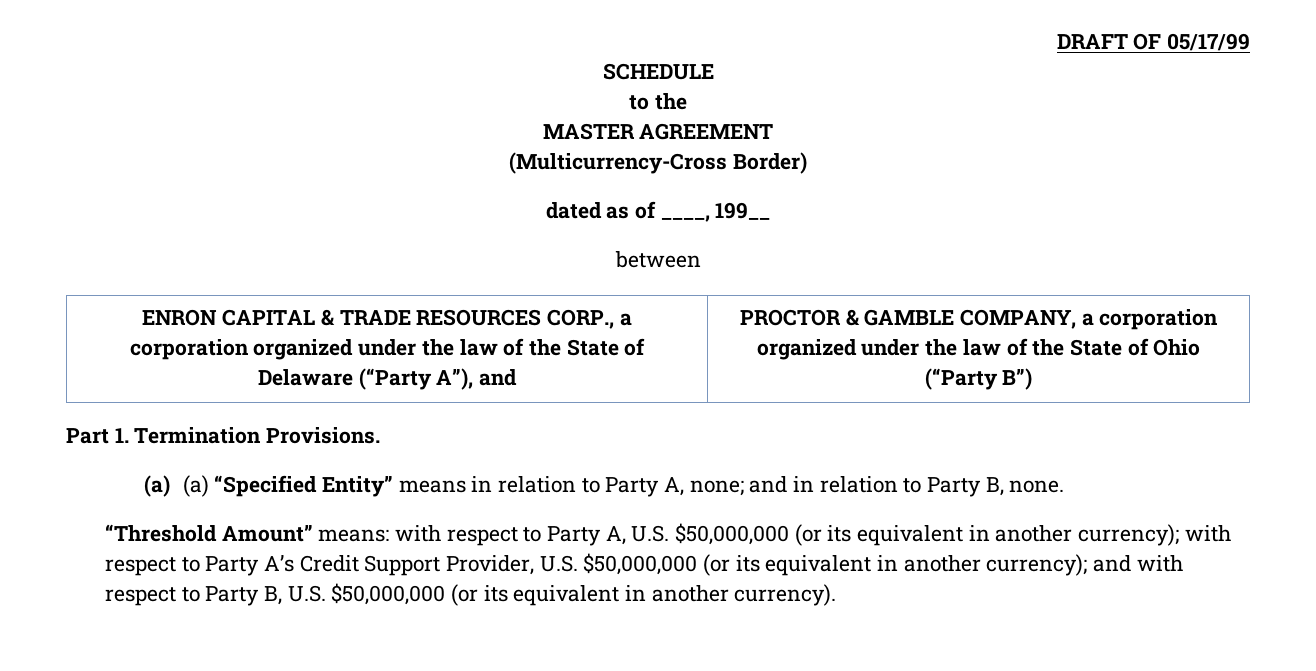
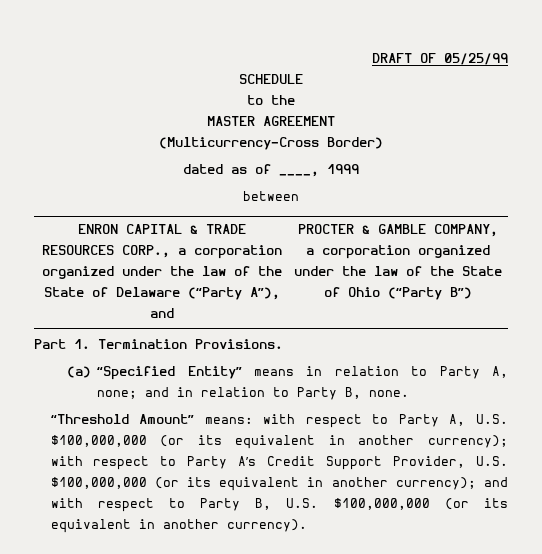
- DRAFT OF 05/17/99
+ DRAFT OF 05/25/99
- dated as of ____, 199__
+ dated as of ____, 1999
- ENRON CAPITAL & TRADE RESOURCES CORP., a corporation organized under the law of the State of Delaware (“Party A”), and | PROCTOR & GAMBLE COMPANY, a corporation organized under the law of the State of Ohio (“Party B”)
+ ENRON CAPITAL & TRADE RESOURCES CORP., a corporation organized under the law of the State of Delaware (“Party A”), and | PROCTER & GAMBLE COMPANY, a corporation organized under the law of the State of Ohio (“Party B”)
- (a) (a) “Specified Entity” means in relation to Party A, none; and in relation to Party B, none.
+ (a) “Specified Entity” means in relation to Party A, none; and in relation to Party B, none.
- “Threshold Amount” means: with respect to Party A, U.S. $50,000,000 (or its equivalent in another currency); with respect to Party A’s Credit Support Provider, U.S. $50,000,000 (or its equivalent in another currency); and with respect to Party B, U.S. $50,000,000 (or its equivalent in another currency).
+ “Threshold Amount” means: with respect to Party A, U.S. $100,000,000 (or its equivalent in another currency); with respect to Party A’s Credit Support Provider, U.S. $100,000,000 (or its equivalent in another currency); and with respect to Party B, U.S. $100,000,000 (or its equivalent in another currency).

